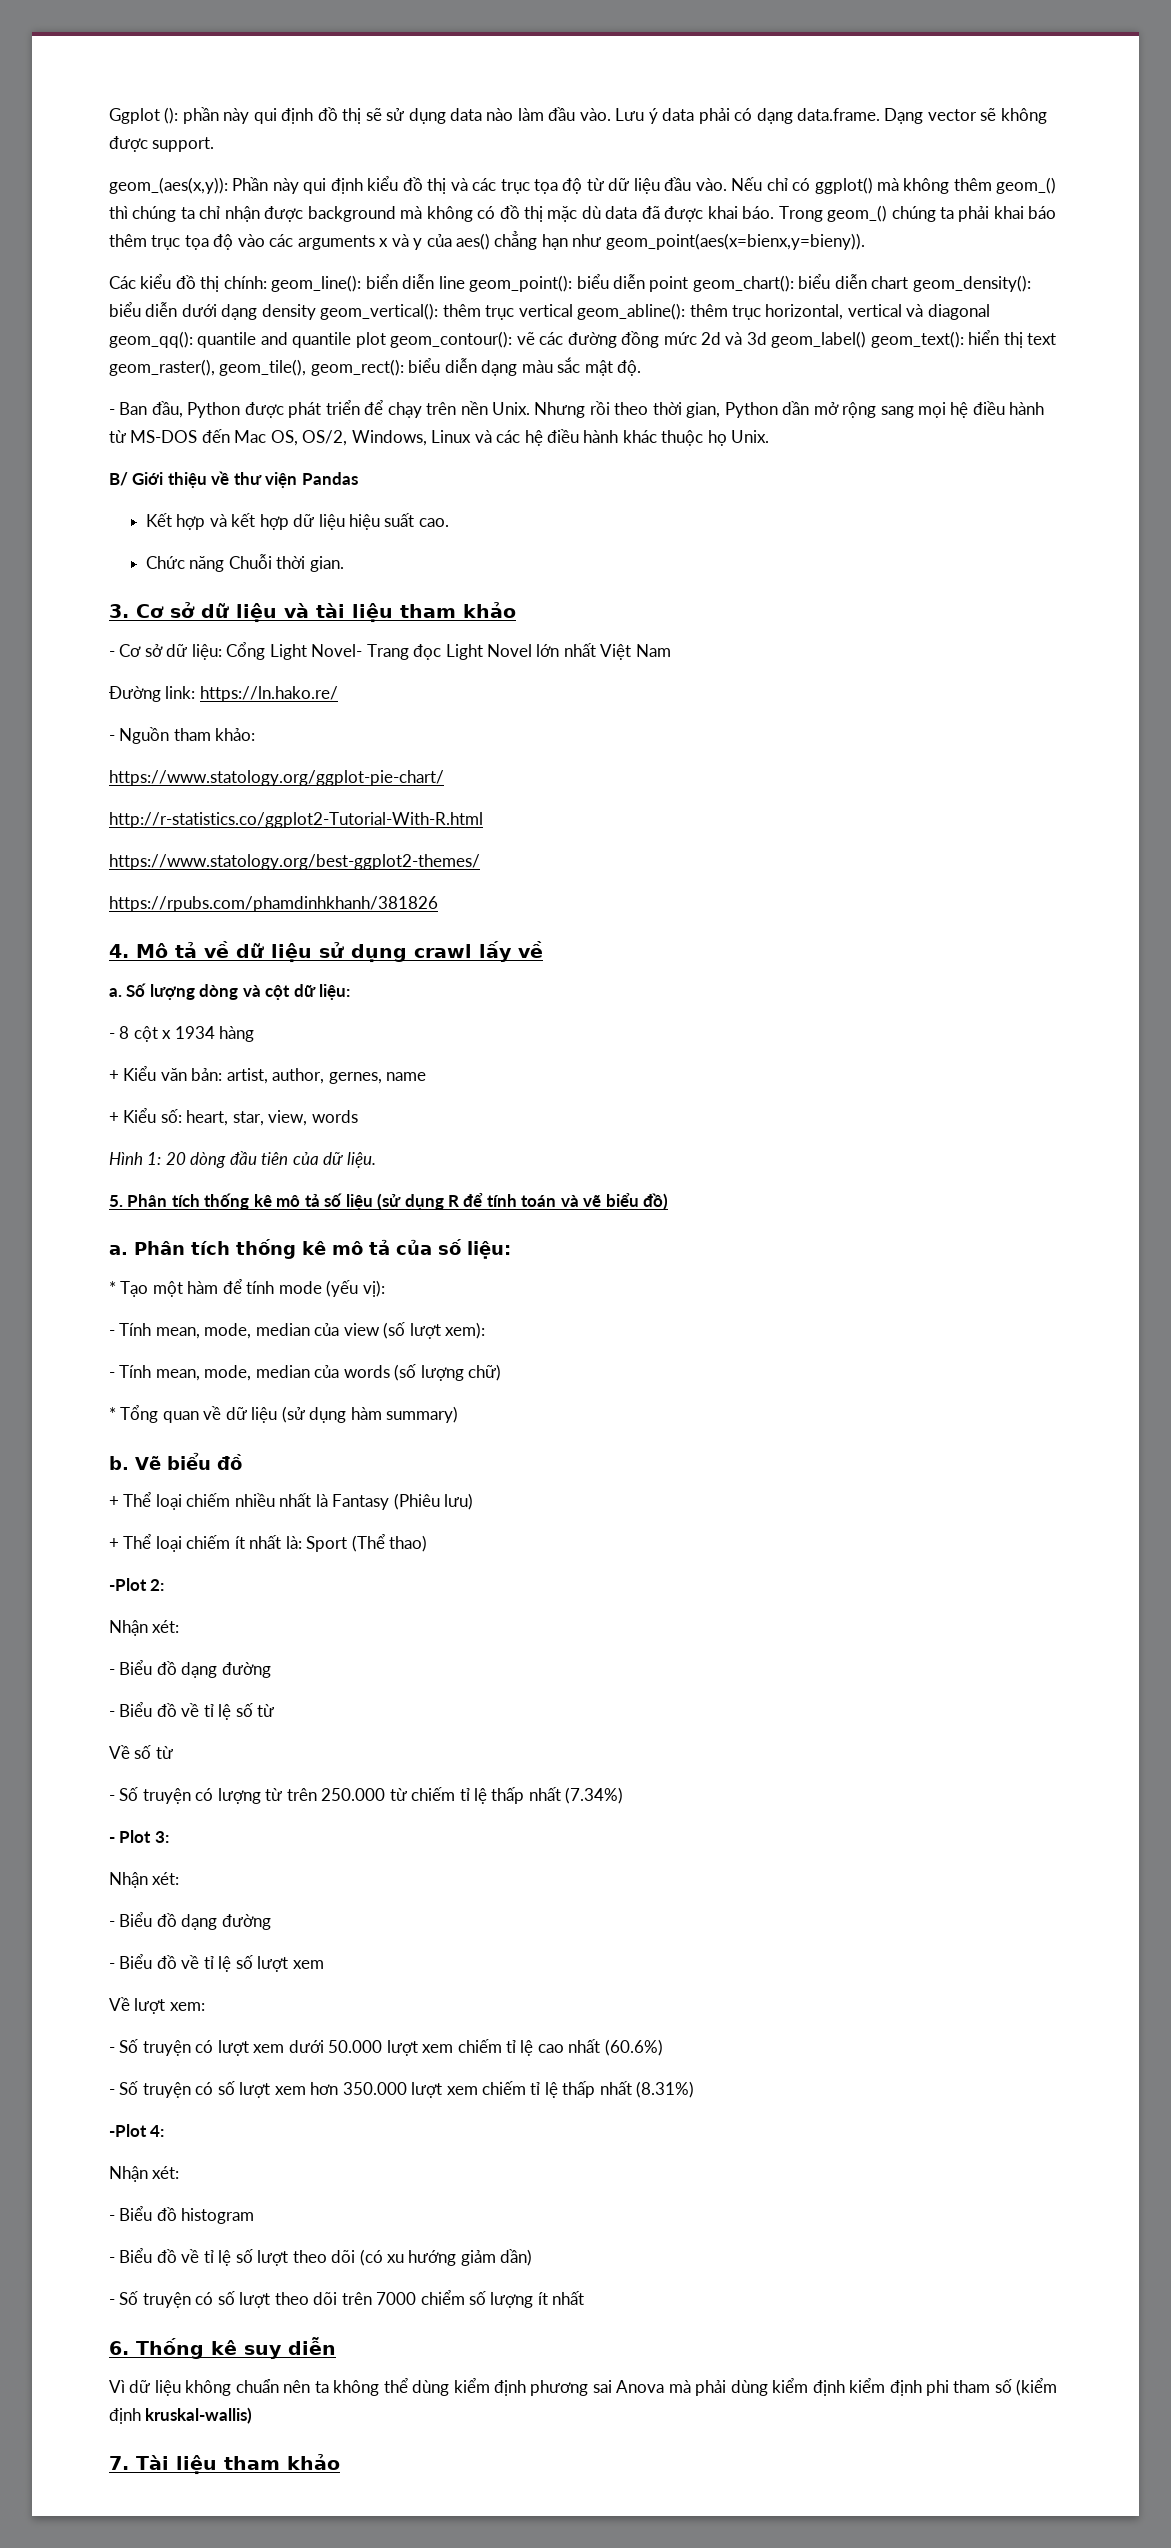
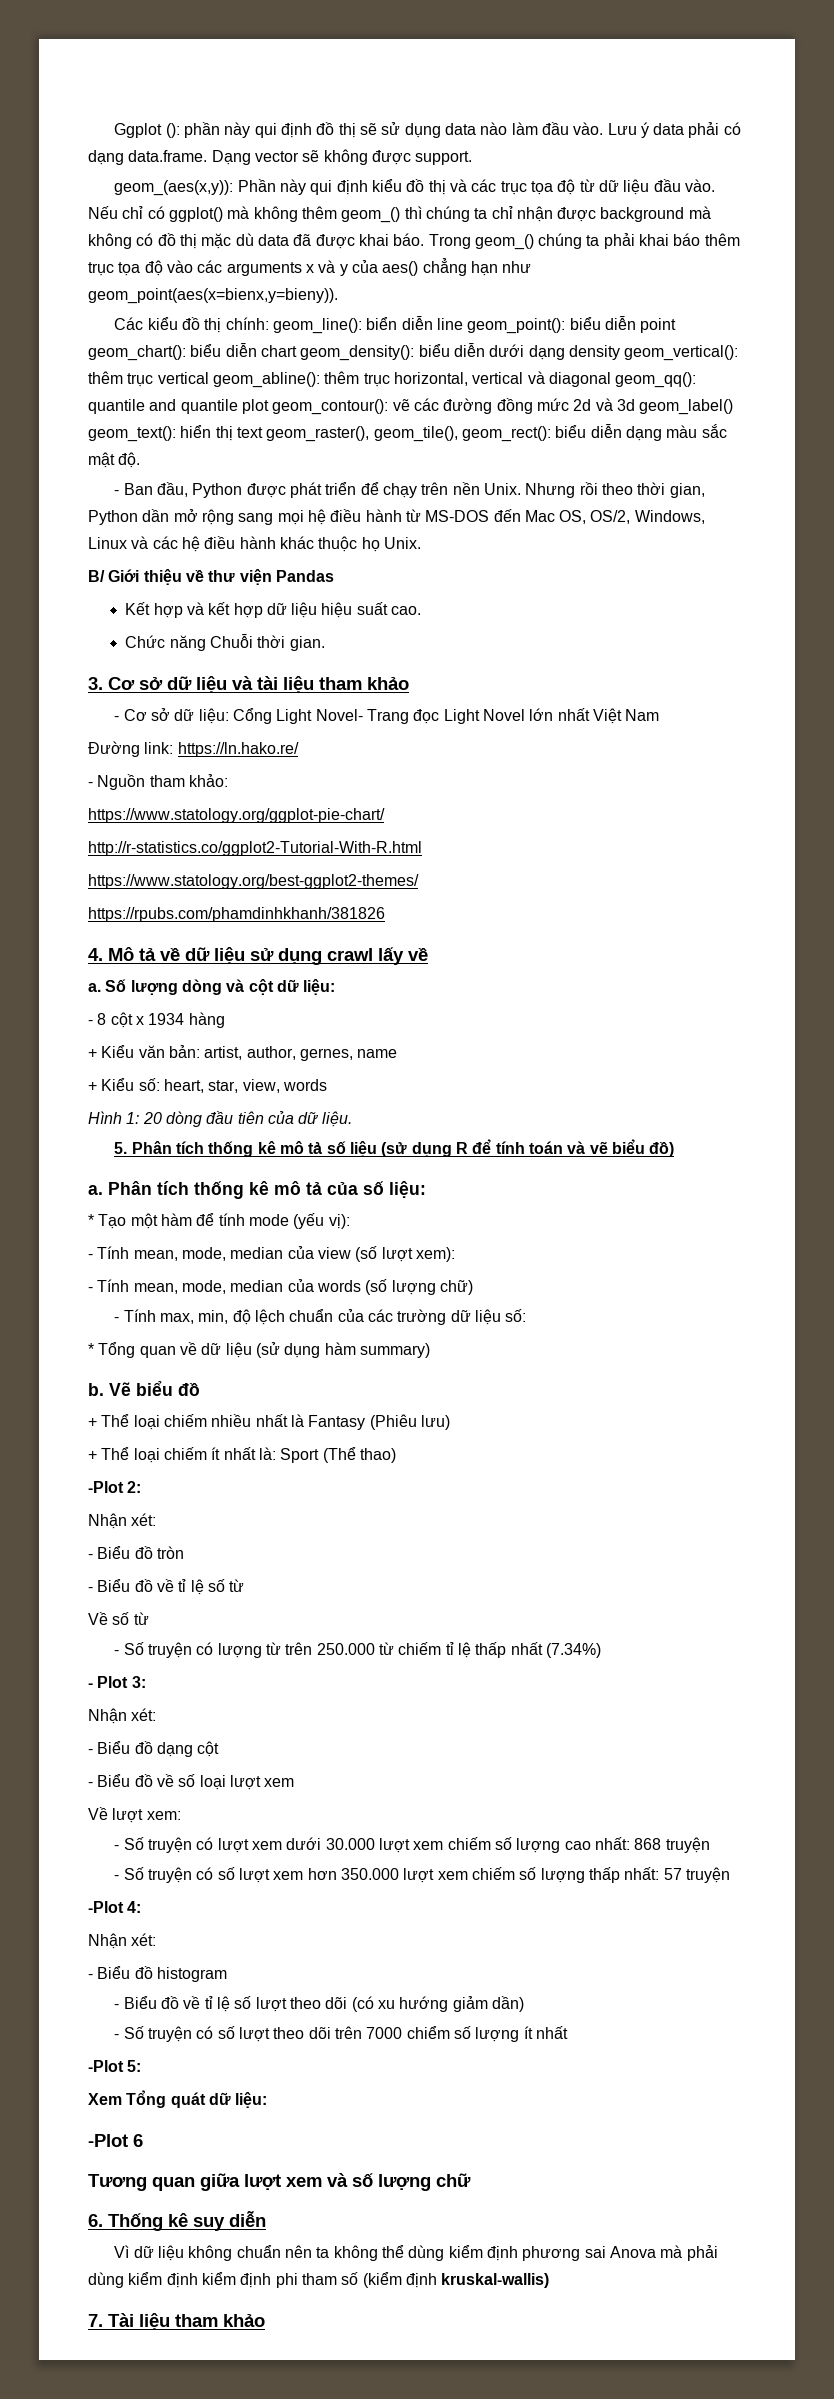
+ - Tính max, min, độ lệch chuẩn của các trường dữ liệu số:
  -Plot 2:
  Nhận xét:
- - Biểu đồ dạng đường
+ - Biểu đồ tròn
  - Plot 3:
  Nhận xét:
- - Biểu đồ dạng đường
- - Biểu đồ về tỉ lệ số lượt xem
+ - Biểu đồ dạng cột
+ - Biểu đồ về số loại lượt xem
- - Số truyện có lượt xem dưới 50.000 lượt xem chiếm tỉ lệ cao nhất (60.6%)
+ - Số truyện có lượt xem dưới 30.000 lượt xem chiếm số lượng cao nhất: 868 truyện
- - Số truyện có số lượt xem hơn 350.000 lượt xem chiếm tỉ lệ thấp nhất (8.31%)
+ - Số truyện có số lượt xem hơn 350.000 lượt xem chiếm số lượng thấp nhất: 57 truyện
+ -Plot 5:
+ Xem Tổng quát dữ liệu:
+ -Plot 6
+ Tương quan giữa lượt xem và số lượng chữ

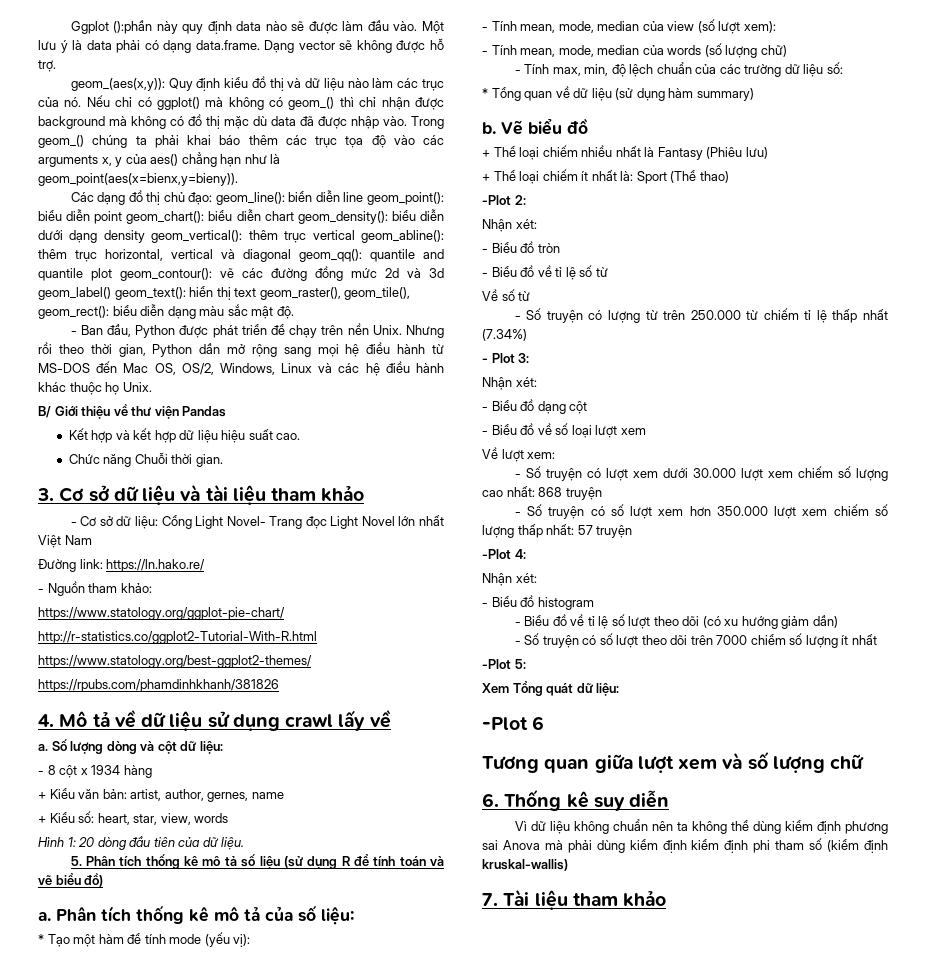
- Ggplot (): phần này qui định đồ thị sẽ sử dụng data nào làm đầu vào. Lưu ý data phải có dạng data.frame. Dạng vector sẽ không được support.
+ Ggplot ():phần này quy định data nào sẽ được làm đầu vào. Một lưu ý là data phải có dạng data.frame. Dạng vector sẽ không được hỗ trợ.
- geom_(aes(x,y)): Phần này qui định kiểu đồ thị và các trục tọa độ từ dữ liệu đầu vào.
+ geom_(aes(x,y)): Quy định kiểu đồ thị và dữ liệu nào làm các trục của nó.
- Nếu chỉ có ggplot() mà không thêm geom_() thì chúng ta chỉ nhận được background mà không có đồ thị mặc dù data đã được khai báo.
+ Nếu chỉ có ggplot() mà không có geom_() thì chỉ nhận được background mà không có đồ thị mặc dù data đã được nhập vào.
- Trong geom_() chúng ta phải khai báo thêm trục tọa độ vào các arguments x và y của aes() chẳng hạn như geom_point(aes(x=bienx,y=bieny)).
+ Trong geom_() chúng ta phải khai báo thêm các trục tọa độ vào các arguments x, y của aes() chẳng hạn như là geom_point(aes(x=bienx,y=bieny)).
- Các kiểu đồ thị chính: geom_line(): biển diễn line geom_point(): biểu diễn point geom_chart(): biểu diễn chart geom_density(): biểu diễn dưới dạng density geom_vertical(): thêm trục vertical geom_abline(): thêm trục horizontal, vertical và diagonal geom_qq(): quantile and quantile plot geom_contour(): vẽ các đường đồng mức 2d và 3d geom_label() geom_text(): hiển thị text geom_raster(), geom_tile(), geom_rect(): biểu diễn dạng màu sắc mật độ.
+ Các dạng đồ thị chủ đạo: geom_line(): biển diễn line geom_point(): biểu diễn point geom_chart(): biểu diễn chart geom_density(): biểu diễn dưới dạng density geom_vertical(): thêm trục vertical geom_abline(): thêm trục horizontal, vertical và diagonal geom_qq(): quantile and quantile plot geom_contour(): vẽ các đường đồng mức 2d và 3d geom_label() geom_text(): hiển thị text geom_raster(), geom_tile(), geom_rect(): biểu diễn dạng màu sắc mật độ.

